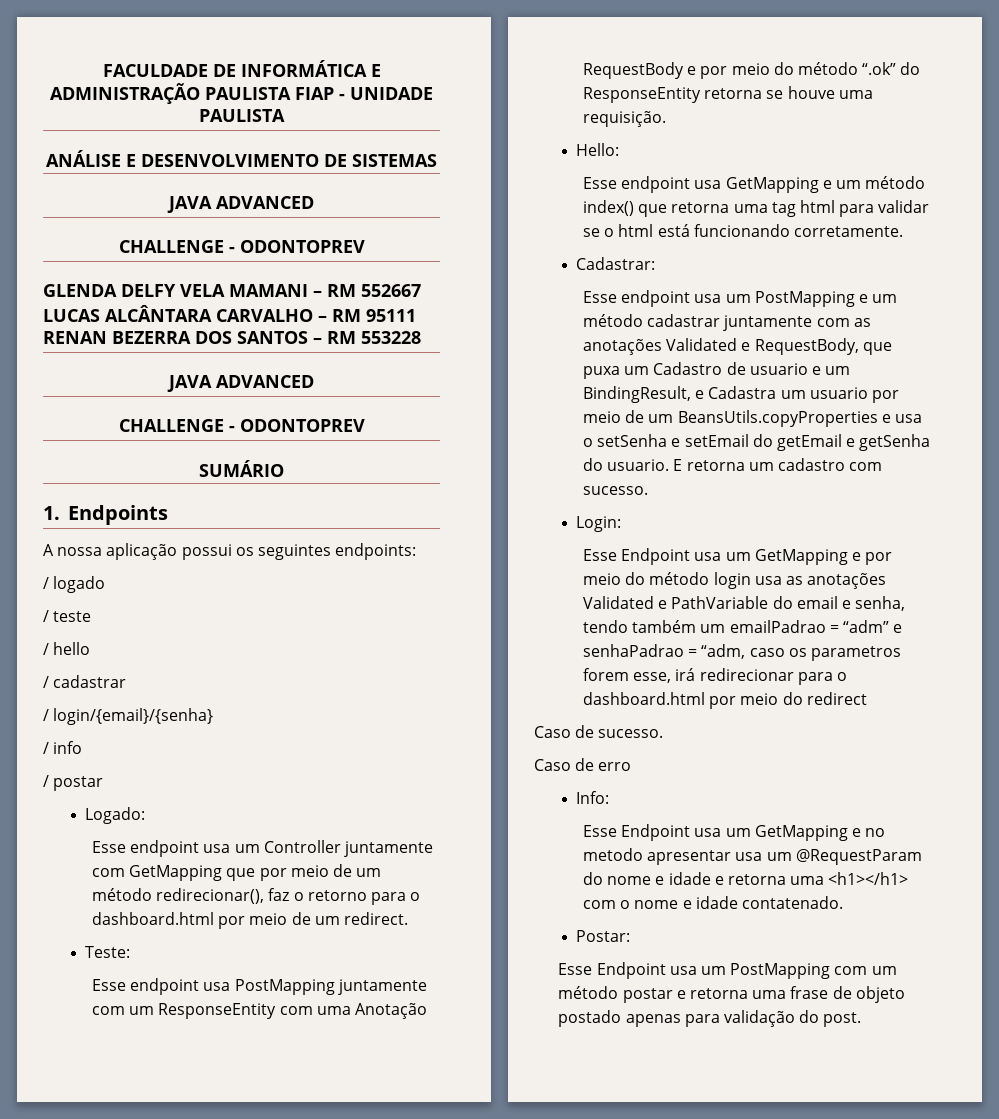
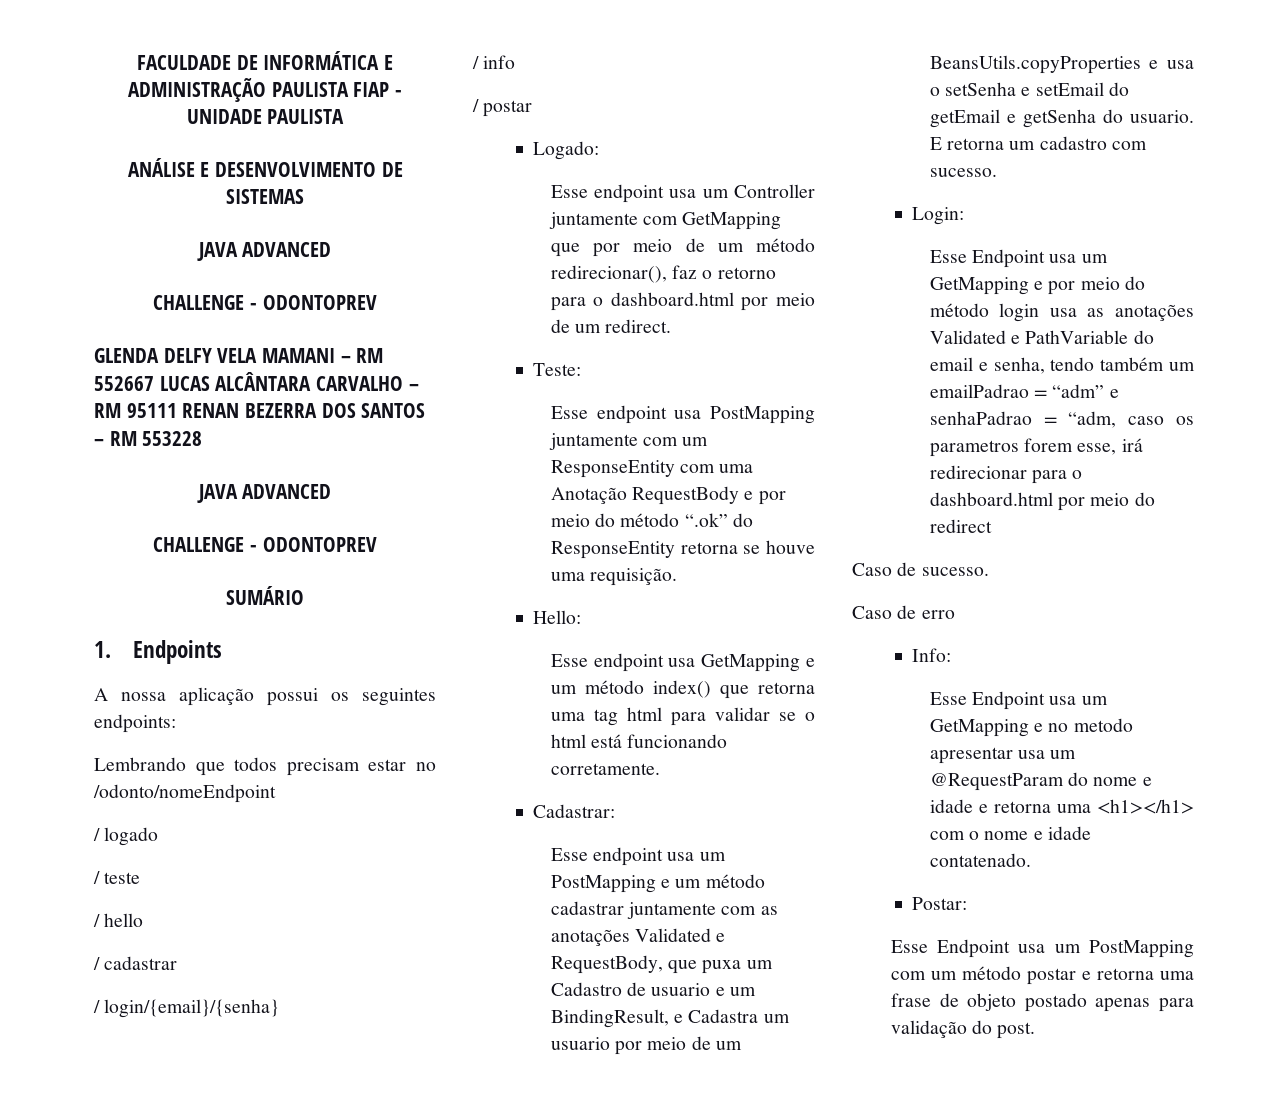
+ Lembrando que todos precisam estar no /odonto/nomeEndpoint

